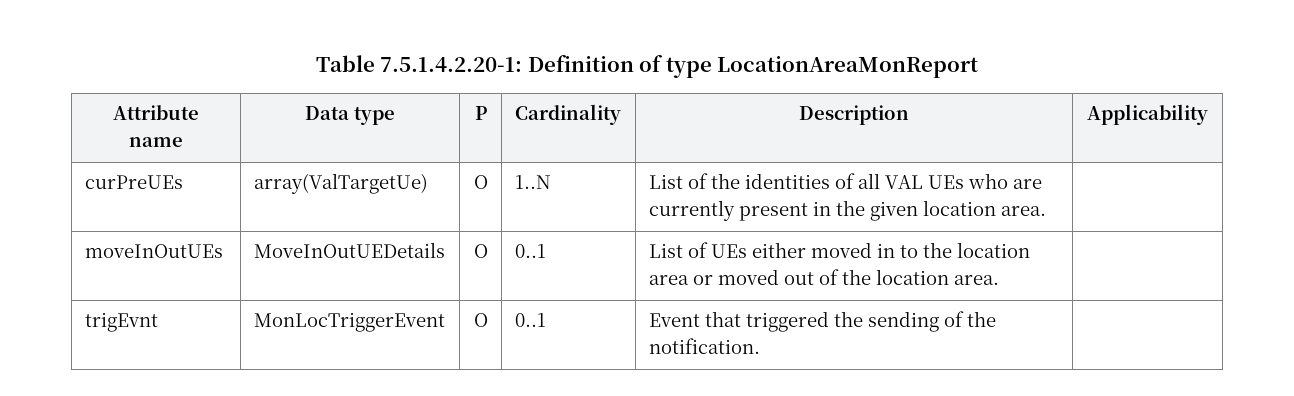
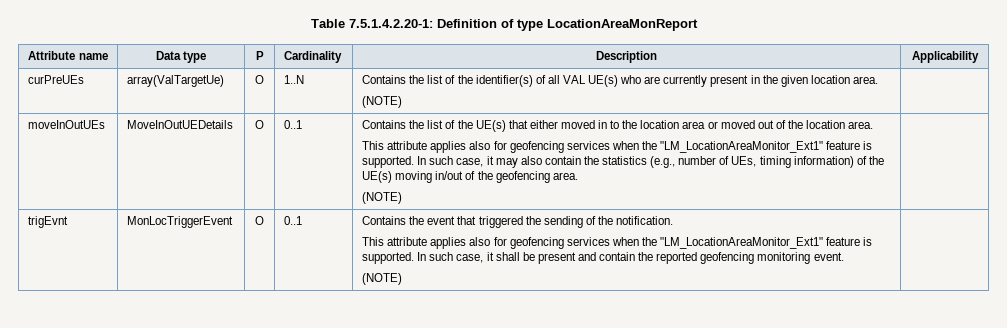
- curPreUEs | array(ValTargetUe) | O | 1..N | List of the identities of all VAL UEs who are currently present in the given location area. |
+ curPreUEs | array(ValTargetUe) | O | 1..N | Contains the list of the identifier(s) of all VAL UE(s) who are currently present in the given location area.
+ (NOTE) |
- List of UEs either moved in to the location area or moved out of the location area.
+ Contains the list of the UE(s) that either moved in to the location area or moved out of the location area.
+ This attribute applies also for geofencing services when the "LM_LocationAreaMonitor_Ext1" feature is supported. In such case, it may also contain the statistics (e.g., number of UEs, timing information) of the UE(s) moving in/out of the geofencing area.
+ (NOTE)
- Event that triggered the sending of the notification.
+ Contains the event that triggered the sending of the notification.
+ This attribute applies also for geofencing services when the "LM_LocationAreaMonitor_Ext1" feature is supported. In such case, it shall be present and contain the reported geofencing monitoring event.
+ (NOTE)

